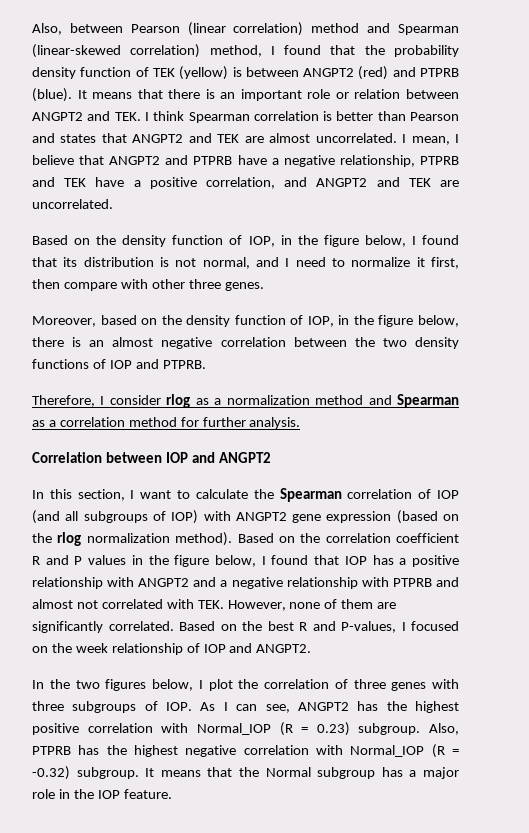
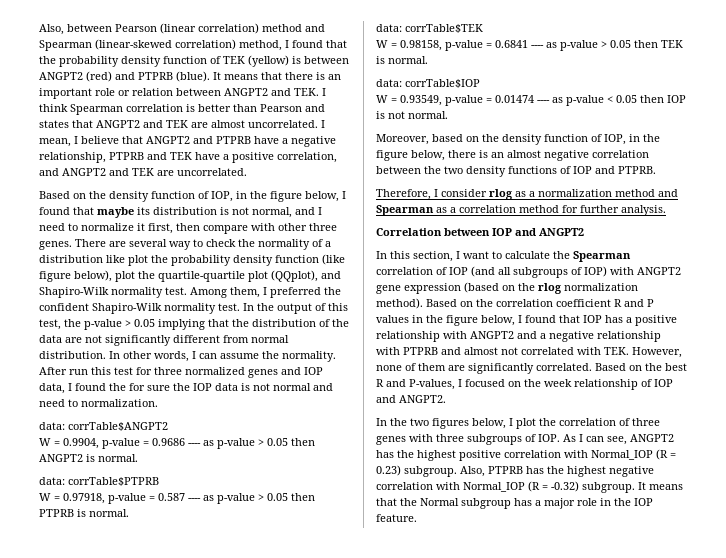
- Based on the density function of IOP, in the figure below, I found that its distribution is not normal, and I need to normalize it first, then compare with other three genes.
+ Based on the density function of IOP, in the figure below, I found that maybe its distribution is not normal, and I need to normalize it first, then compare with other three genes. There are several way to check the normality of a distribution like plot the probability density function (like figure below), plot the quartile-quartile plot (QQplot), and Shapiro-Wilk normality test. Among them, I preferred the confident Shapiro-Wilk normality test. In the output of this test, the p-value > 0.05 implying that the distribution of the data are not significantly different from normal distribution. In other words, I can assume the normality. After run this test for three normalized genes and IOP data, I found the for sure the IOP data is not normal and need to normalization.
+ data: corrTable$ANGPT2
+ W = 0.9904, p-value = 0.9686 ---- as p-value > 0.05 then ANGPT2 is normal.
+ data: corrTable$PTPRB
+ W = 0.97918, p-value = 0.587 ---- as p-value > 0.05 then PTPRB is normal.
+ data: corrTable$TEK
+ W = 0.98158, p-value = 0.6841 ---- as p-value > 0.05 then TEK is normal.
+ data: corrTable$IOP
+ W = 0.93549, p-value = 0.01474 ---- as p-value < 0.05 then IOP is not normal.

